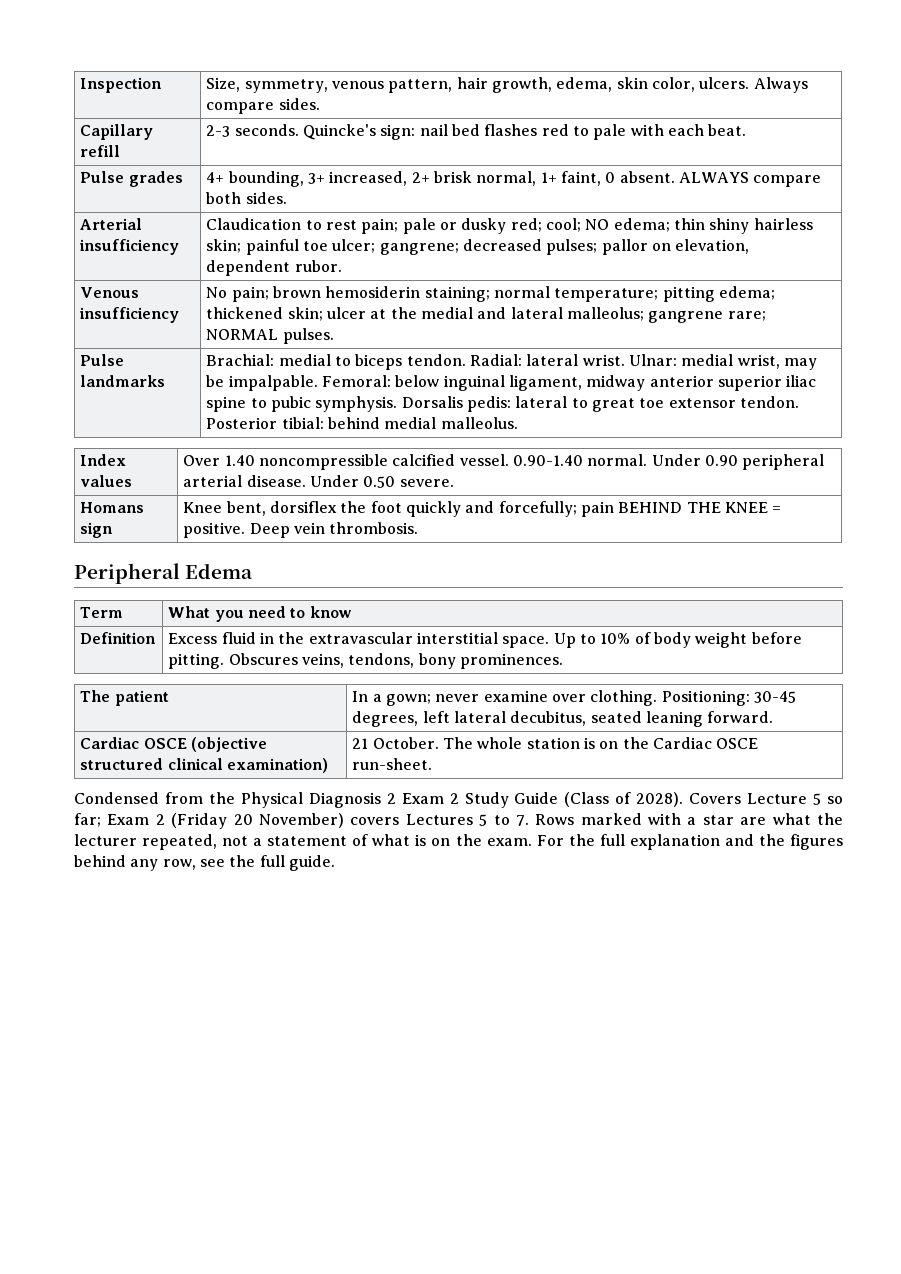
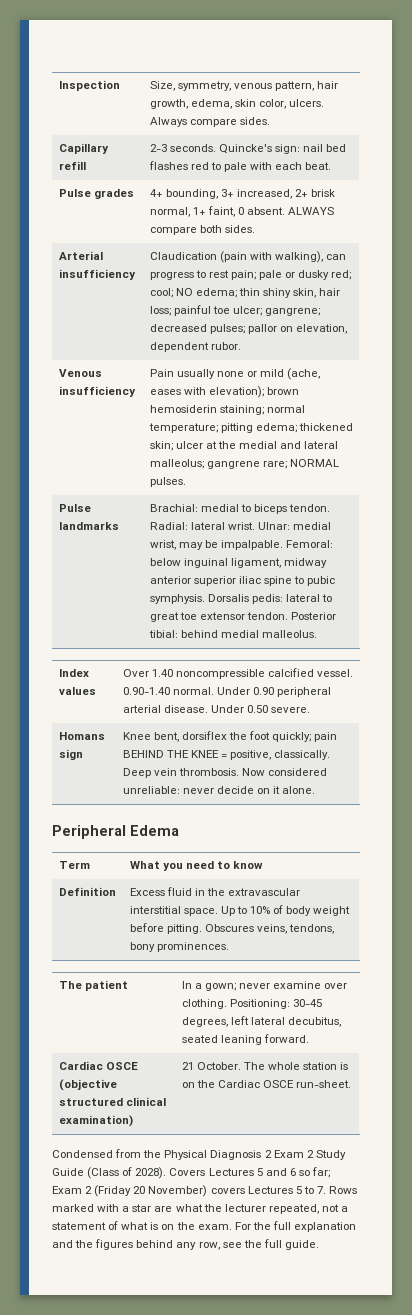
- Arterial insufficiency | Claudication to rest pain; pale or dusky red; cool; NO edema; thin shiny hairless skin; painful toe ulcer; gangrene; decreased pulses; pallor on elevation, dependent rubor.
+ Arterial insufficiency | Claudication (pain with walking), can progress to rest pain; pale or dusky red; cool; NO edema; thin shiny skin, hair loss; painful toe ulcer; gangrene; decreased pulses; pallor on elevation, dependent rubor.
- Venous insufficiency | No pain; brown hemosiderin staining; normal temperature; pitting edema; thickened skin; ulcer at the medial and lateral malleolus; gangrene rare; NORMAL pulses.
+ Venous insufficiency | Pain usually none or mild (ache, eases with elevation); brown hemosiderin staining; normal temperature; pitting edema; thickened skin; ulcer at the medial and lateral malleolus; gangrene rare; NORMAL pulses.
- Homans sign | Knee bent, dorsiflex the foot quickly and forcefully; pain BEHIND THE KNEE = positive. Deep vein thrombosis.
+ Homans sign | Knee bent, dorsiflex the foot quickly; pain BEHIND THE KNEE = positive, classically. Deep vein thrombosis. Now considered unreliable: never decide on it alone.
- Covers Lecture 5 so far; Exam 2 (Friday 20 November) covers Lectures 5 to 7. Rows marked with a star are what the lecturer repeated, not a statement of what is on the exam.
+ Covers Lectures 5 and 6 so far; Exam 2 (Friday 20 November) covers Lectures 5 to 7. Rows marked with a star are what the lecturer repeated, not a statement of what is on the exam.

